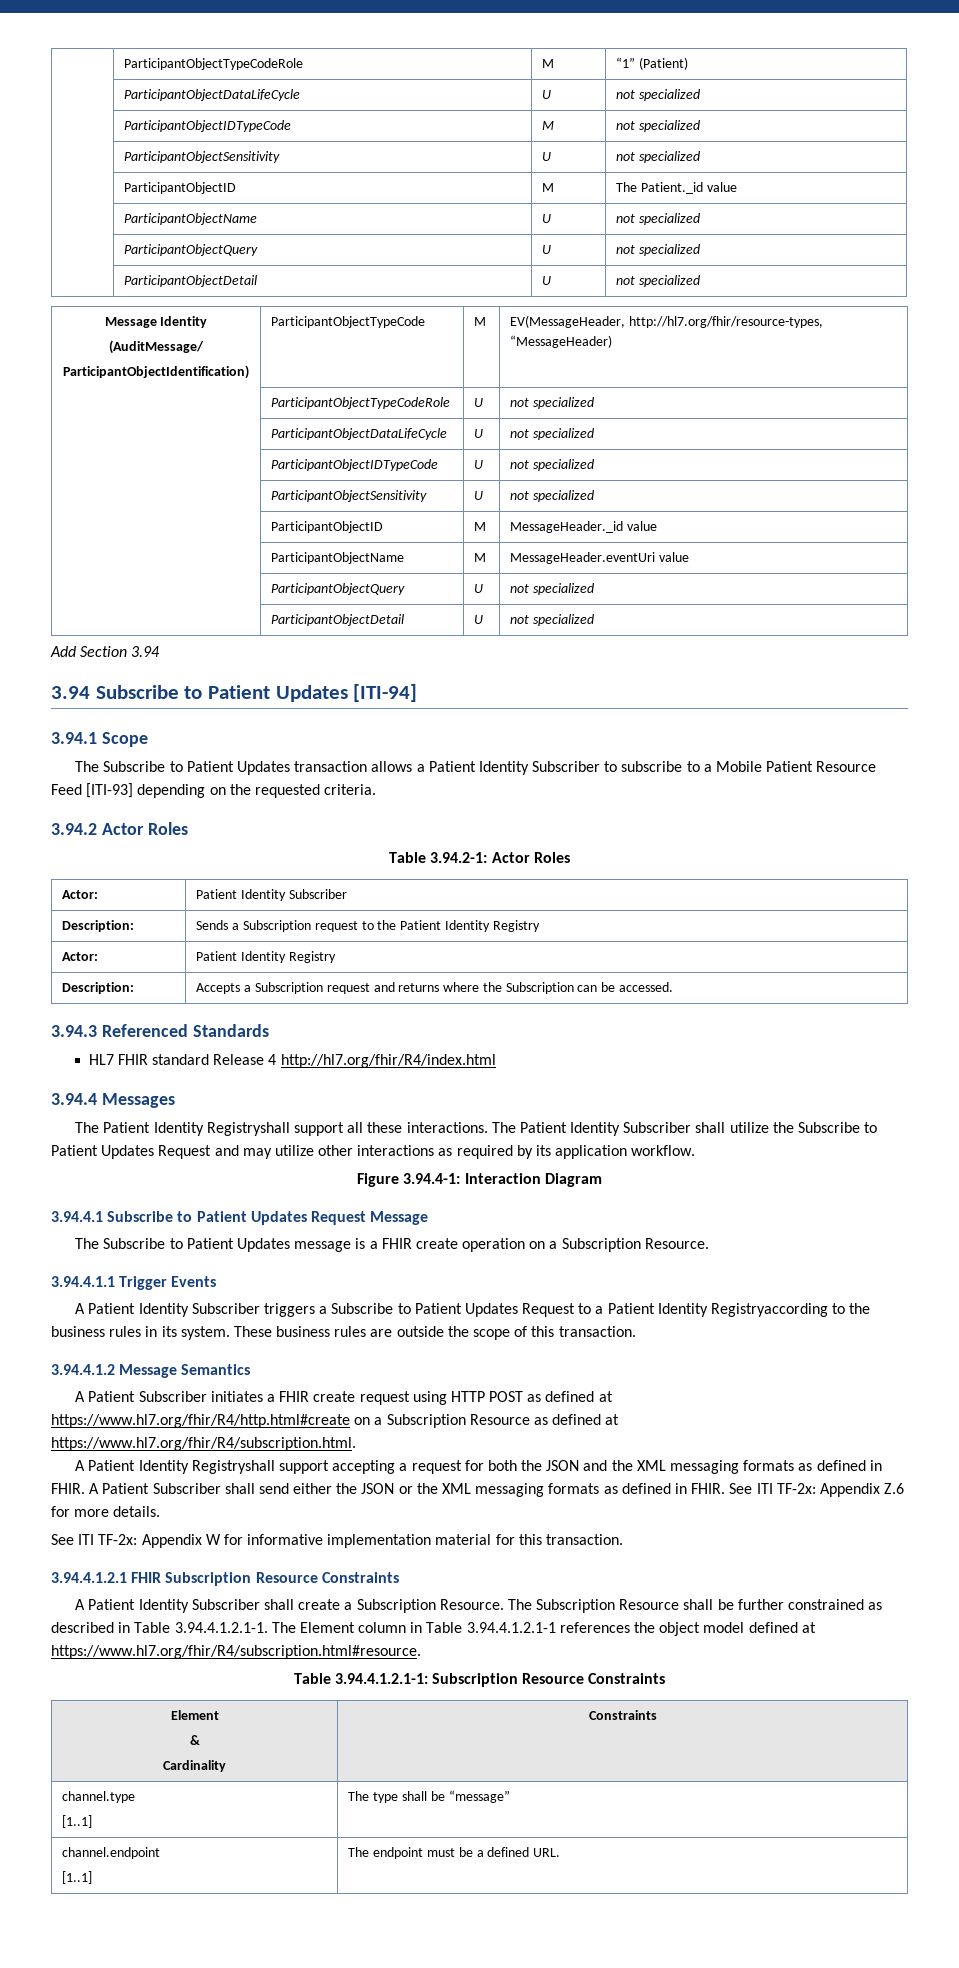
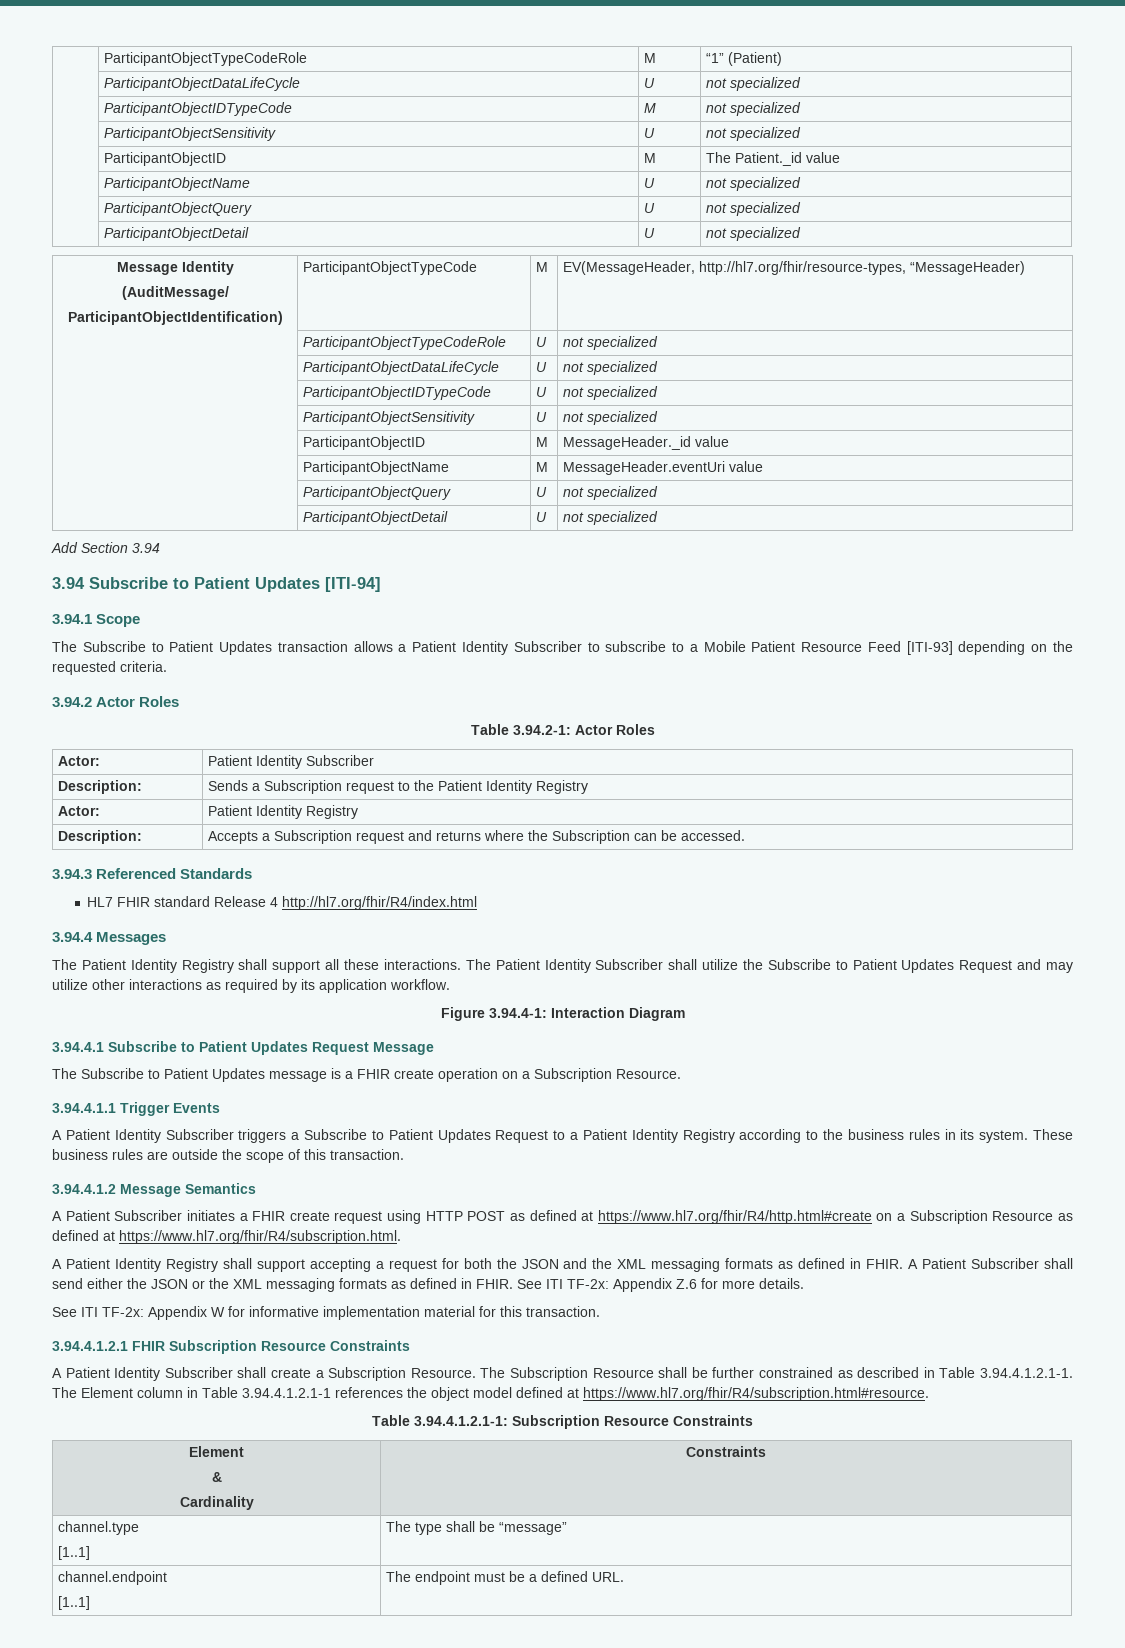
- The Patient Identity Registryshall support all these interactions.
+ The Patient Identity Registry shall support all these interactions.
- A Patient Identity Subscriber triggers a Subscribe to Patient Updates Request to a Patient Identity Registryaccording to the business rules in its system.
+ A Patient Identity Subscriber triggers a Subscribe to Patient Updates Request to a Patient Identity Registry according to the business rules in its system.
- A Patient Identity Registryshall support accepting a request for both the JSON and the XML messaging formats as defined in FHIR.
+ A Patient Identity Registry shall support accepting a request for both the JSON and the XML messaging formats as defined in FHIR.

